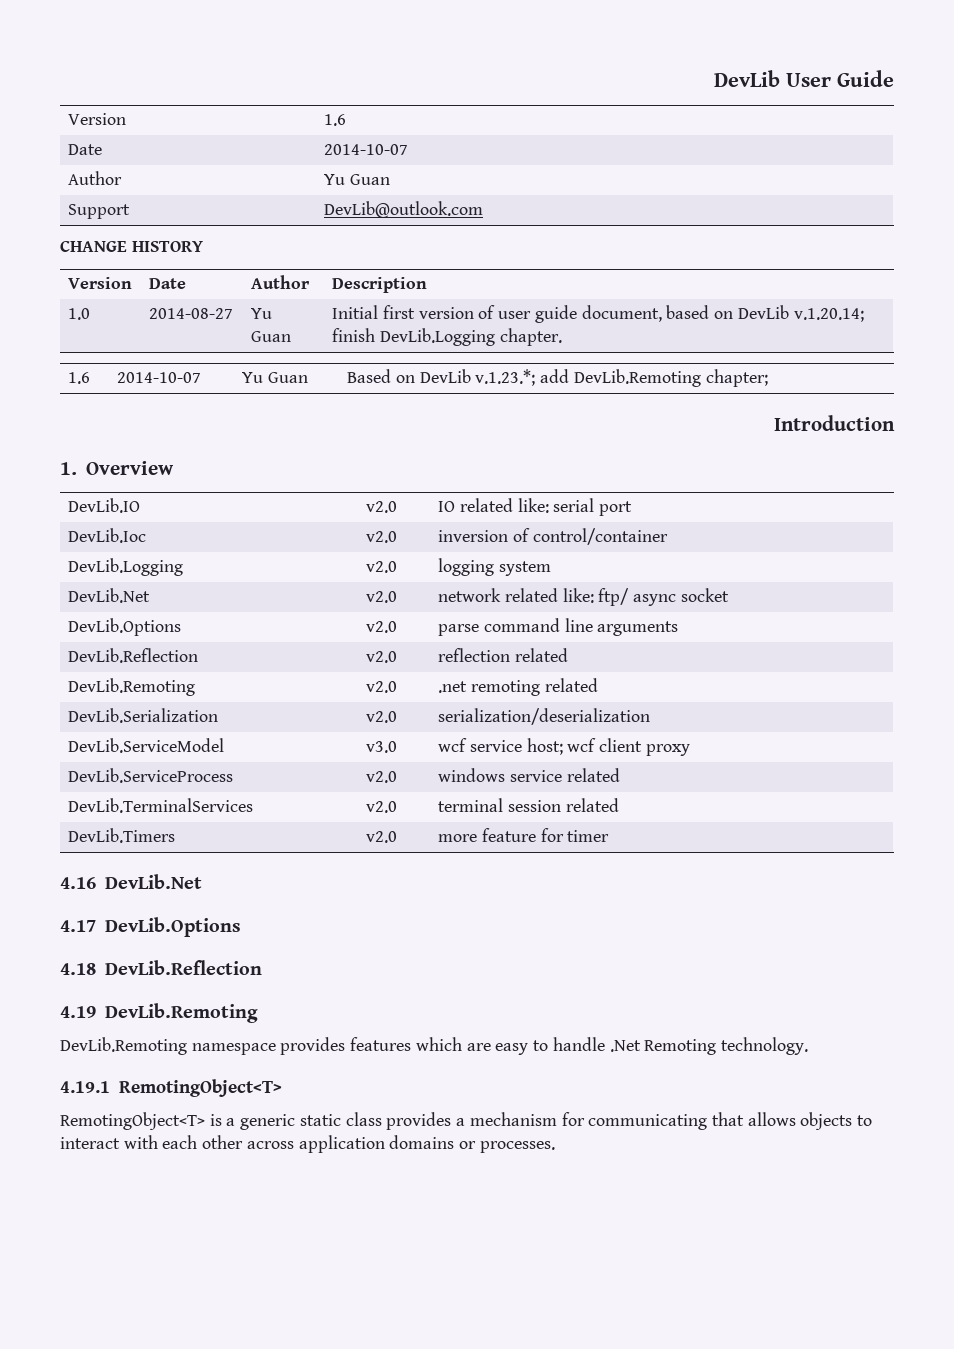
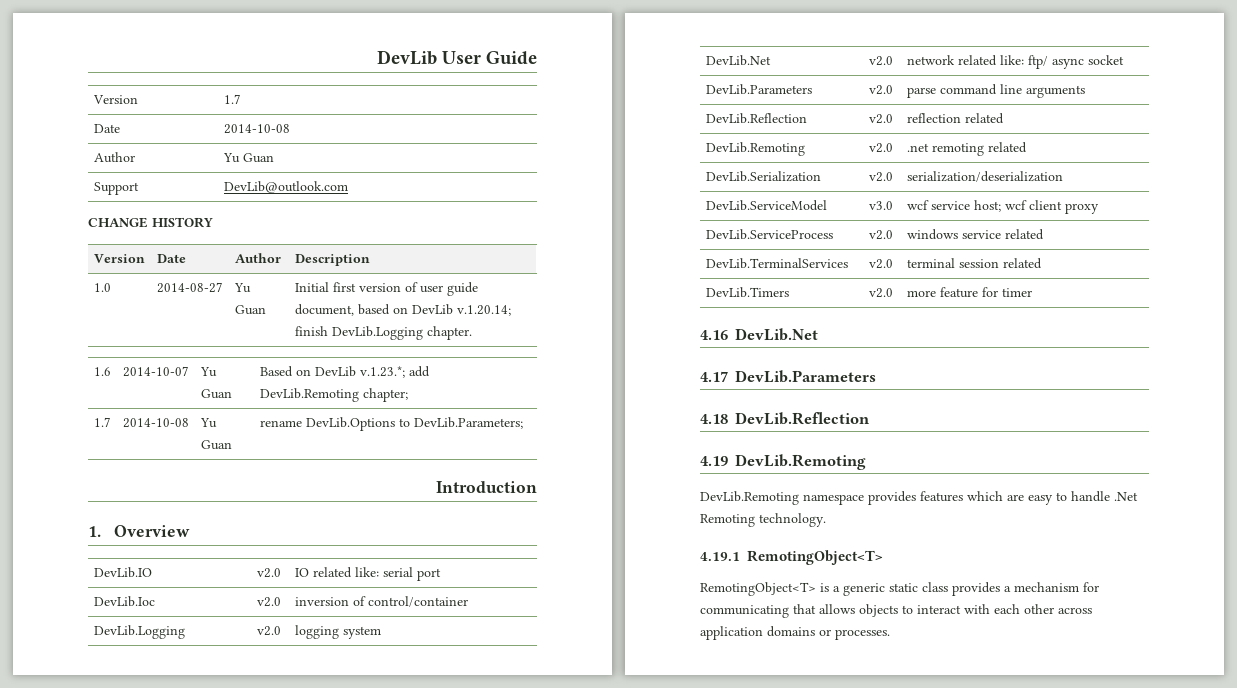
- Version | 1.6
- Date | 2014-10-07
+ Version | 1.7
+ Date | 2014-10-08
+ 1.7 | 2014-10-08 | Yu Guan | rename DevLib.Options to DevLib.Parameters;
- DevLib.Options | v2.0 | parse command line arguments
+ DevLib.Parameters | v2.0 | parse command line arguments
- 4.17 DevLib.Options
+ 4.17 DevLib.Parameters

